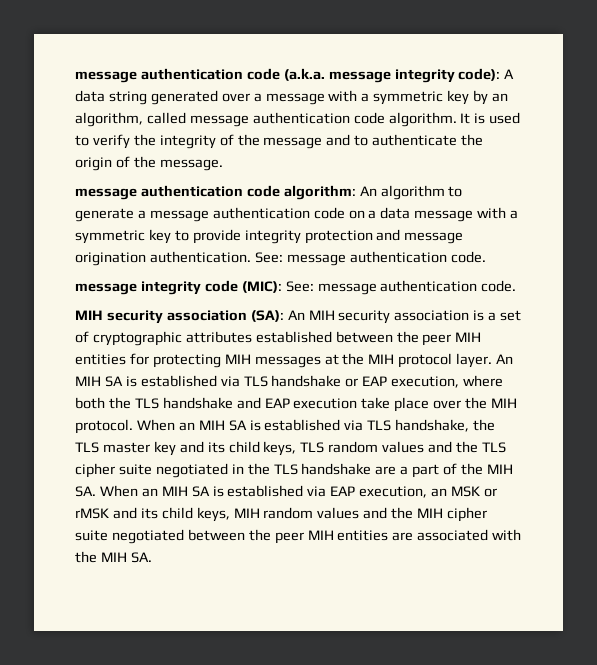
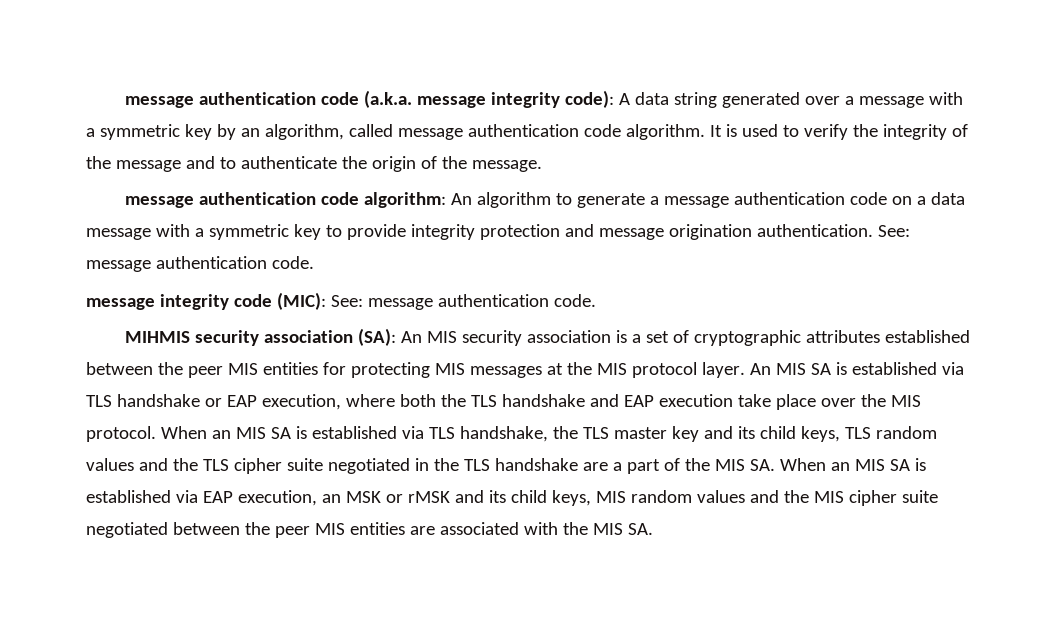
- MIH security association (SA): An MIH security association is a set of cryptographic attributes established between the peer MIH entities for protecting MIH messages at the MIH protocol layer.
+ MIHMIS security association (SA): An MIS security association is a set of cryptographic attributes established between the peer MIS entities for protecting MIS messages at the MIS protocol layer.
- An MIH SA is established via TLS handshake or EAP execution, where both the TLS handshake and EAP execution take place over the MIH protocol.
+ An MIS SA is established via TLS handshake or EAP execution, where both the TLS handshake and EAP execution take place over the MIS protocol.
- When an MIH SA is established via TLS handshake, the TLS master key and its child keys, TLS random values and the TLS cipher suite negotiated in the TLS handshake are a part of the MIH SA. When an MIH SA is established via EAP execution, an MSK or rMSK and its child keys, MIH random values and the MIH cipher suite negotiated between the peer MIH entities are associated with the MIH SA.
+ When an MIS SA is established via TLS handshake, the TLS master key and its child keys, TLS random values and the TLS cipher suite negotiated in the TLS handshake are a part of the MIS SA. When an MIS SA is established via EAP execution, an MSK or rMSK and its child keys, MIS random values and the MIS cipher suite negotiated between the peer MIS entities are associated with the MIS SA.

